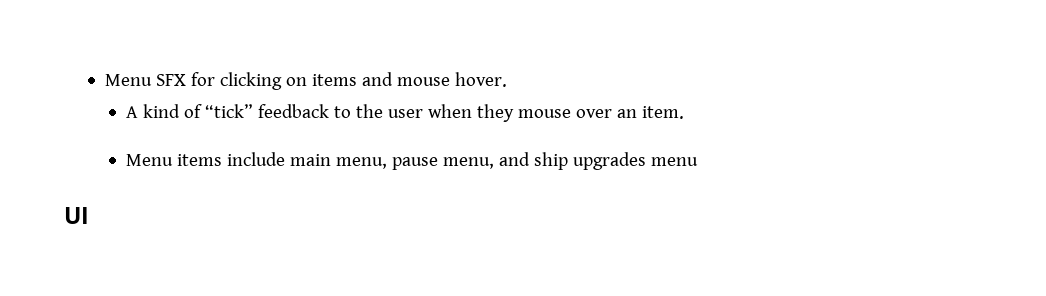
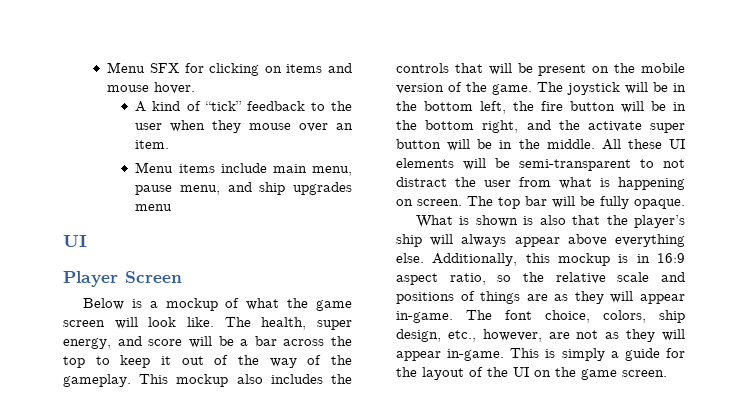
+ Player Screen
+ Below is a mockup of what the game screen will look like. The health, super energy, and score will be a bar across the top to keep it out of the way of the gameplay. This mockup also includes the controls that will be present on the mobile version of the game. The joystick will be in the bottom left, the fire button will be in the bottom right, and the activate super button will be in the middle. All these UI elements will be semi-transparent to not distract the user from what is happening on screen. The top bar will be fully opaque.
+ What is shown is also that the player’s ship will always appear above everything else. Additionally, this mockup is in 16:9 aspect ratio, so the relative scale and positions of things are as they will appear in-game. The font choice, colors, ship design, etc., however, are not as they will appear in-game. This is simply a guide for the layout of the UI on the game screen.

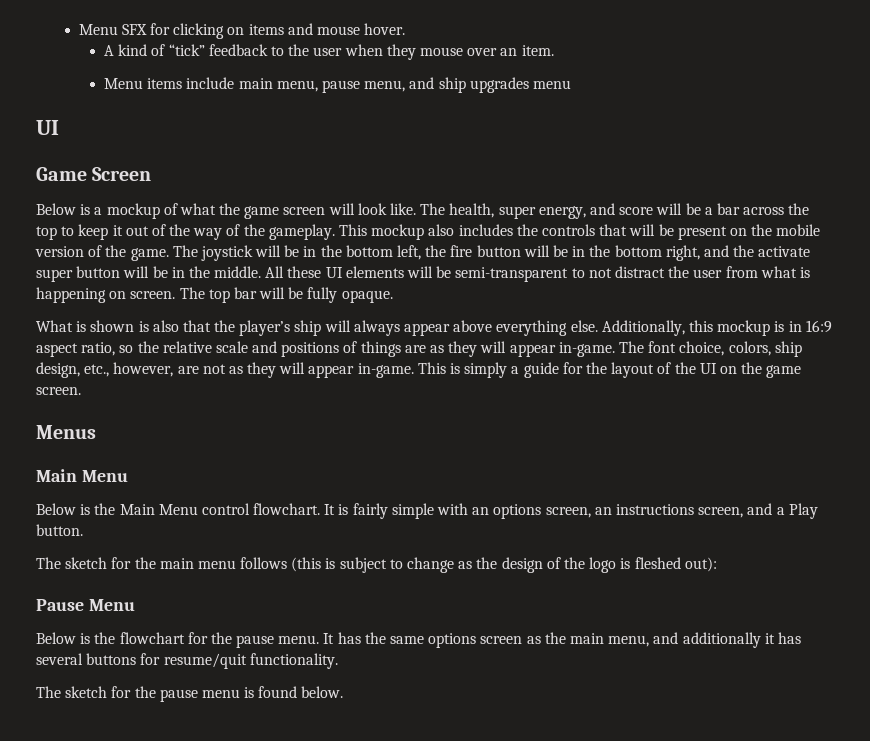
- Player Screen
+ Game Screen
+ Menus
+ Main Menu
+ Below is the Main Menu control flowchart. It is fairly simple with an options screen, an instructions screen, and a Play button.
+ The sketch for the main menu follows (this is subject to change as the design of the logo is fleshed out):
+ Pause Menu
+ Below is the flowchart for the pause menu. It has the same options screen as the main menu, and additionally it has several buttons for resume/quit functionality.
+ The sketch for the pause menu is found below.

